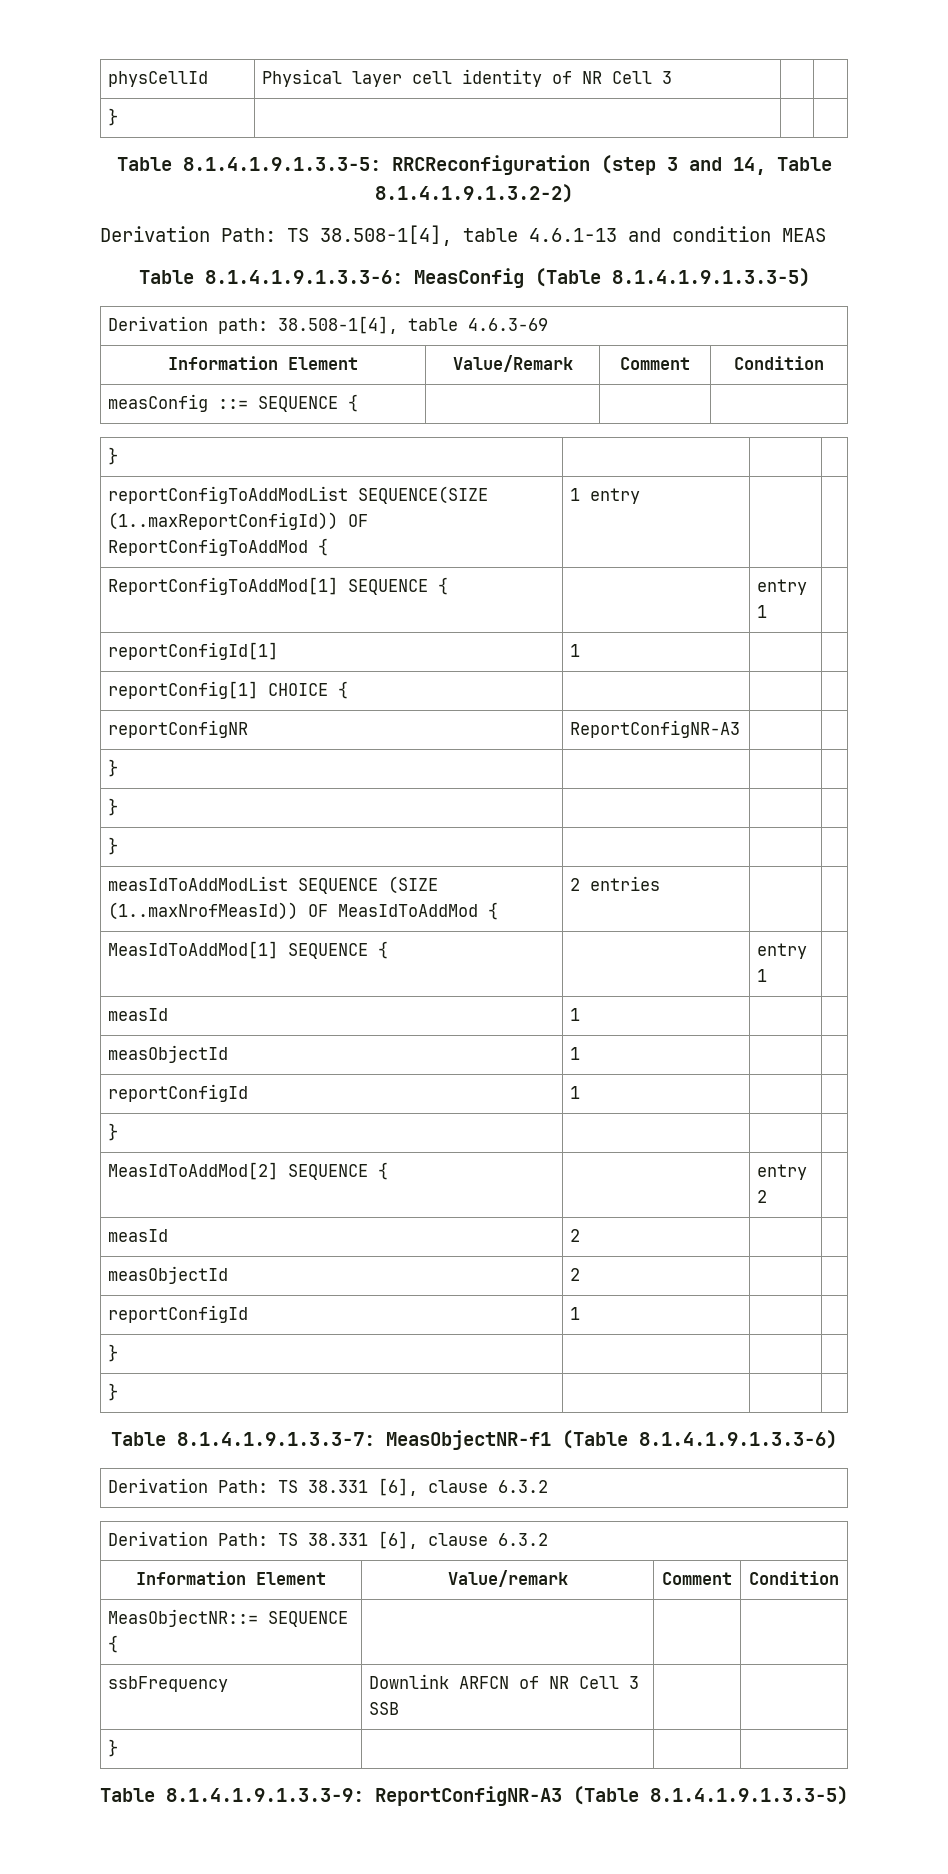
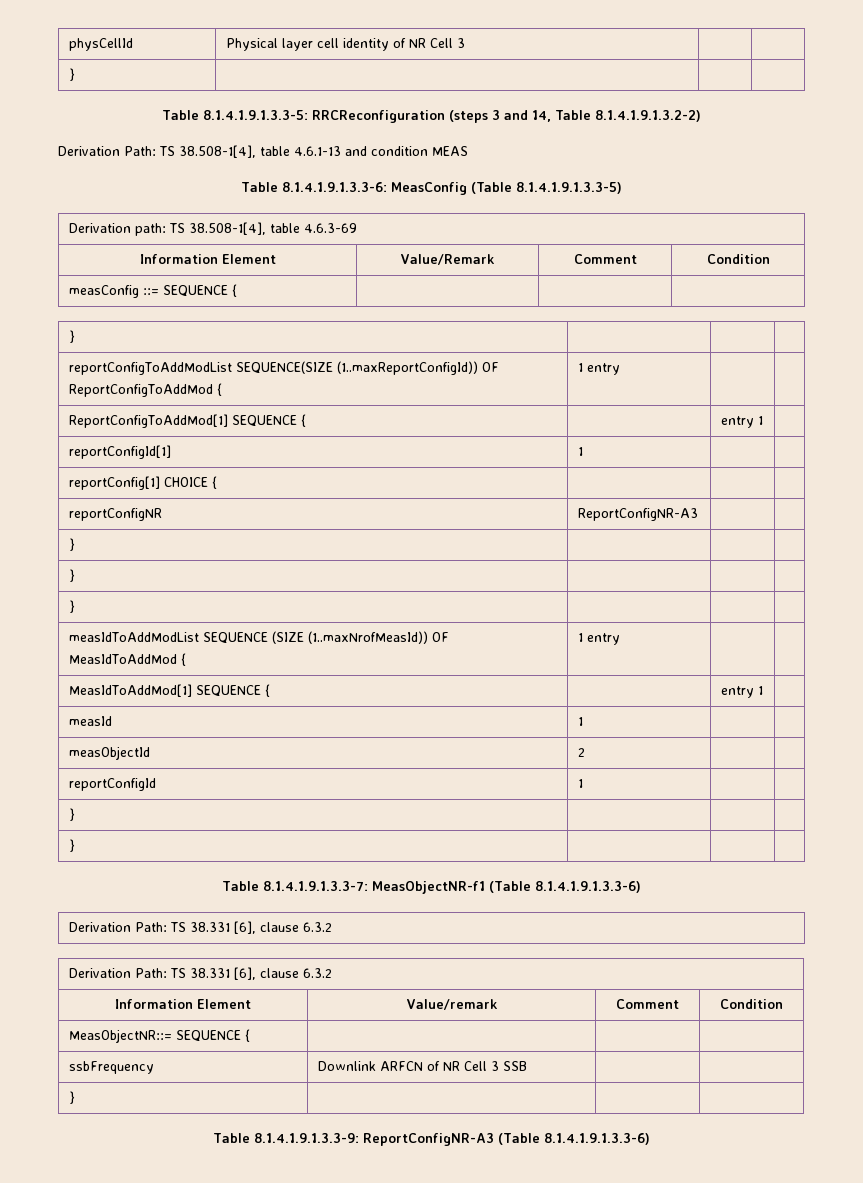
- Table 8.1.4.1.9.1.3.3-5: RRCReconfiguration (step 3 and 14, Table 8.1.4.1.9.1.3.2-2)
+ Table 8.1.4.1.9.1.3.3-5: RRCReconfiguration (steps 3 and 14, Table 8.1.4.1.9.1.3.2-2)
- Derivation path: 38.508-1[4], table 4.6.3-69
+ Derivation path: TS 38.508-1[4], table 4.6.3-69
- measIdToAddModList SEQUENCE (SIZE (1..maxNrofMeasId)) OF MeasIdToAddMod { | 2 entries | |
+ measIdToAddModList SEQUENCE (SIZE (1..maxNrofMeasId)) OF MeasIdToAddMod { | 1 entry | |
- measObjectId | 1 | |
- reportConfigId | 1 | |
- } | | |
- MeasIdToAddMod[2] SEQUENCE { | | entry 2 |
- measId | 2 | |
- Table 8.1.4.1.9.1.3.3-9: ReportConfigNR-A3 (Table 8.1.4.1.9.1.3.3-5)
+ Table 8.1.4.1.9.1.3.3-9: ReportConfigNR-A3 (Table 8.1.4.1.9.1.3.3-6)

